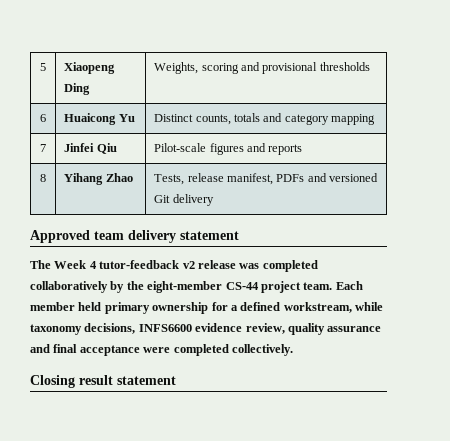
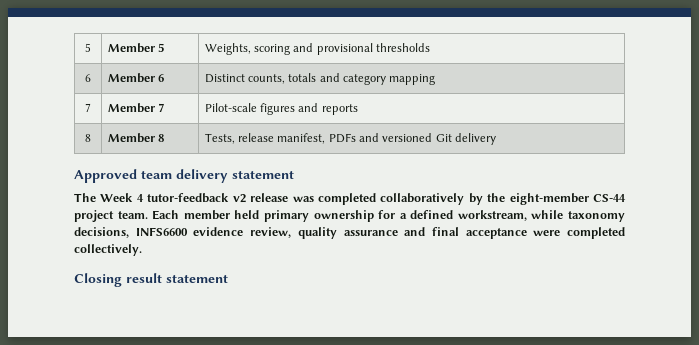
- 5 | Xiaopeng Ding | Weights, scoring and provisional thresholds
+ 5 | Member 5 | Weights, scoring and provisional thresholds
- 6 | Huaicong Yu | Distinct counts, totals and category mapping
+ 6 | Member 6 | Distinct counts, totals and category mapping
- 7 | Jinfei Qiu | Pilot-scale figures and reports
+ 7 | Member 7 | Pilot-scale figures and reports
- 8 | Yihang Zhao | Tests, release manifest, PDFs and versioned Git delivery
+ 8 | Member 8 | Tests, release manifest, PDFs and versioned Git delivery

